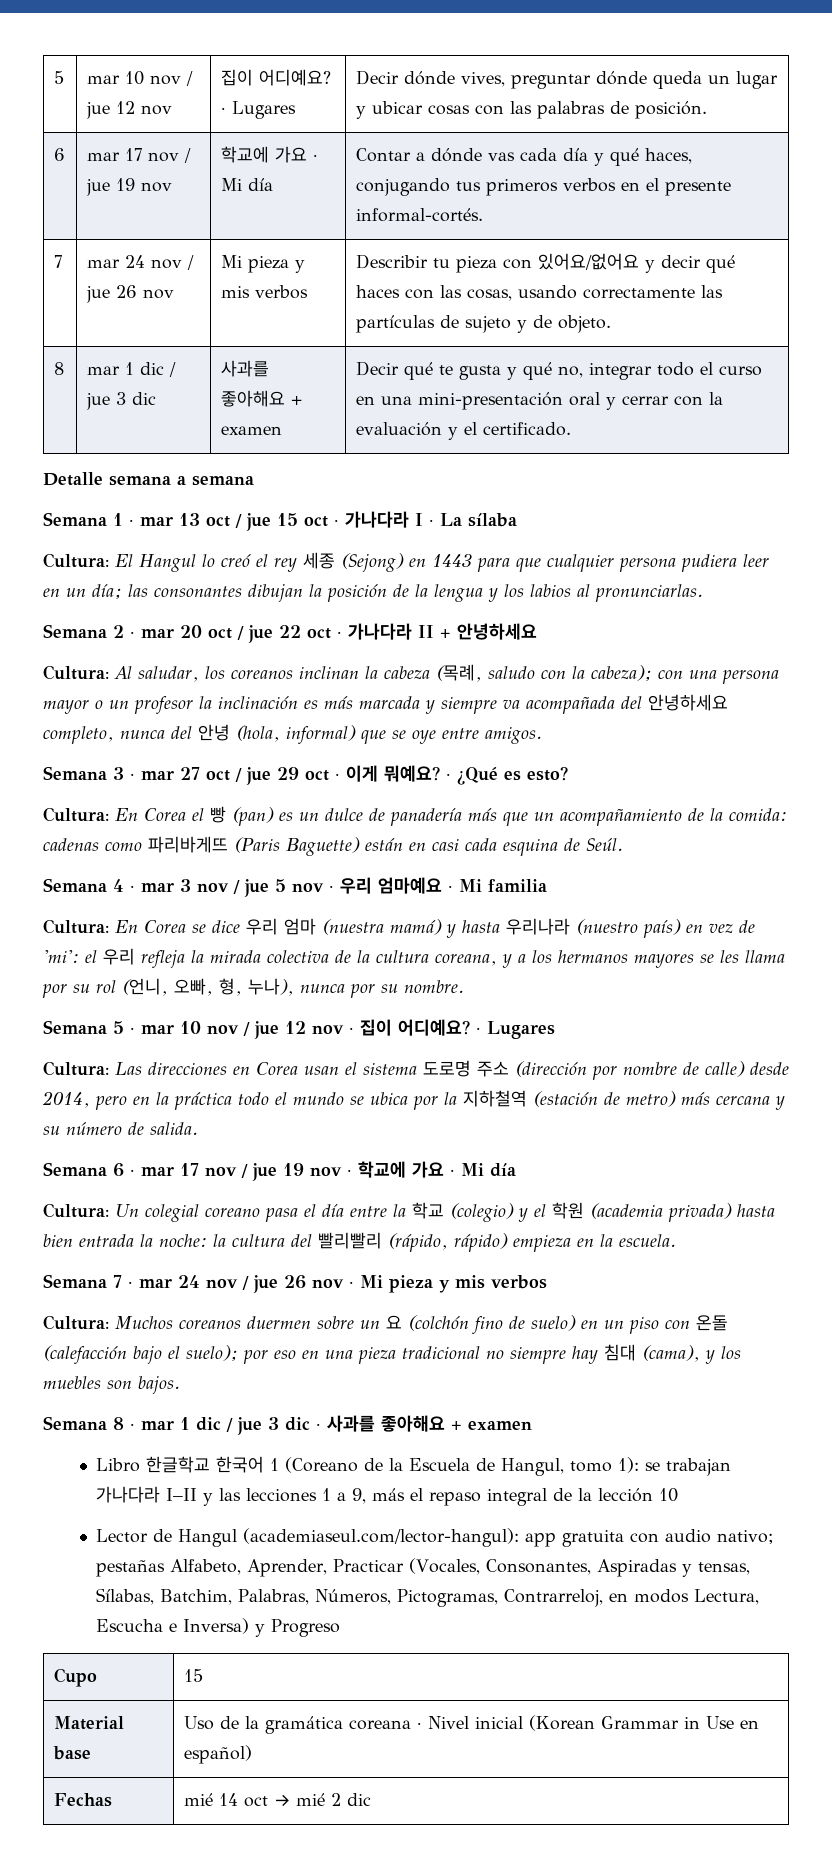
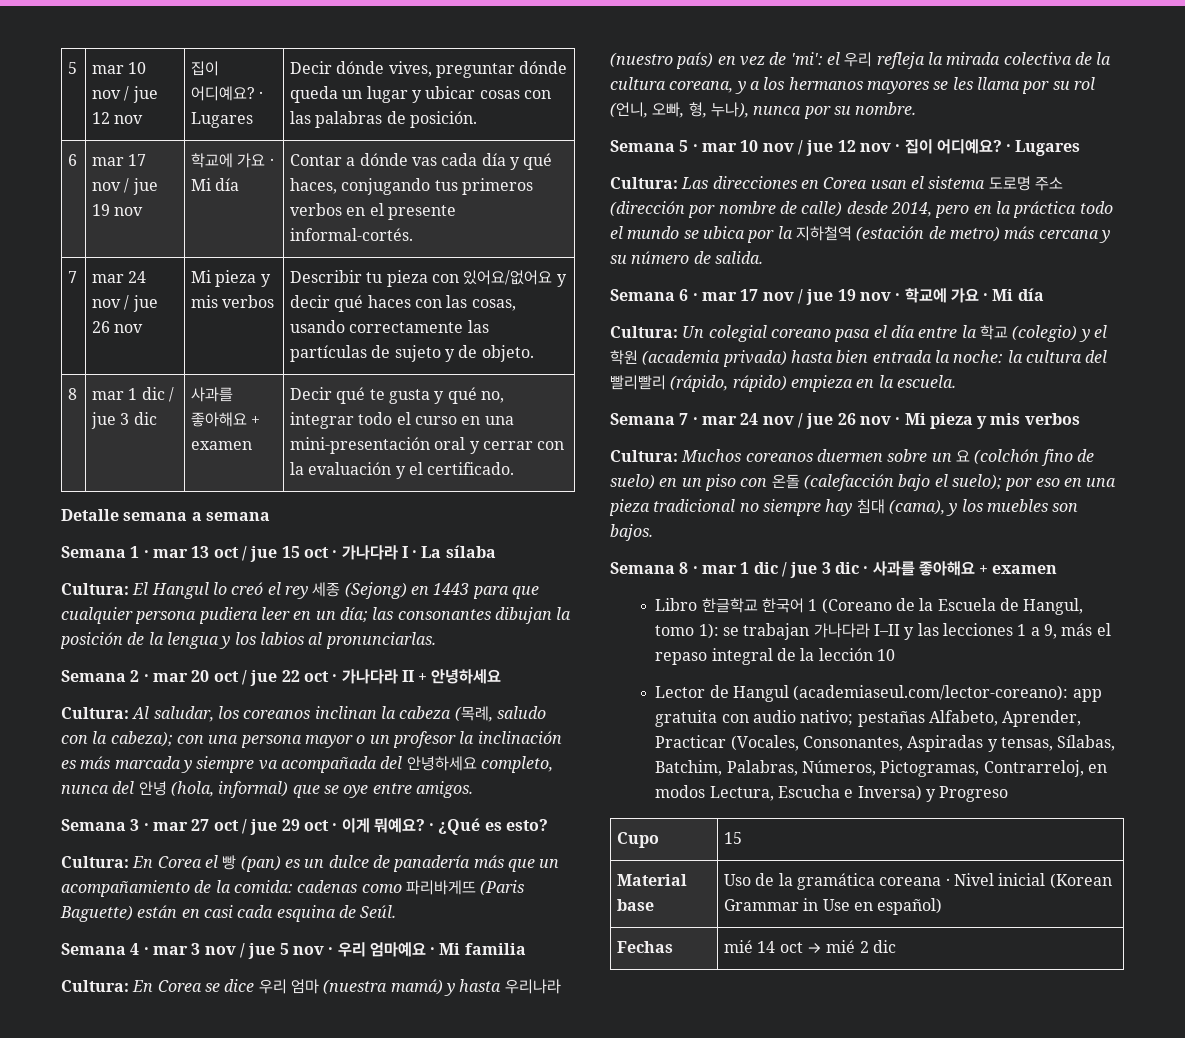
- Lector de Hangul (academiaseul.com/lector-hangul): app gratuita con audio nativo; pestañas Alfabeto, Aprender, Practicar (Vocales, Consonantes, Aspiradas y tensas, Sílabas, Batchim, Palabras, Números, Pictogramas, Contrarreloj, en modos Lectura, Escucha e Inversa) y Progreso
+ Lector de Hangul (academiaseul.com/lector-coreano): app gratuita con audio nativo; pestañas Alfabeto, Aprender, Practicar (Vocales, Consonantes, Aspiradas y tensas, Sílabas, Batchim, Palabras, Números, Pictogramas, Contrarreloj, en modos Lectura, Escucha e Inversa) y Progreso

